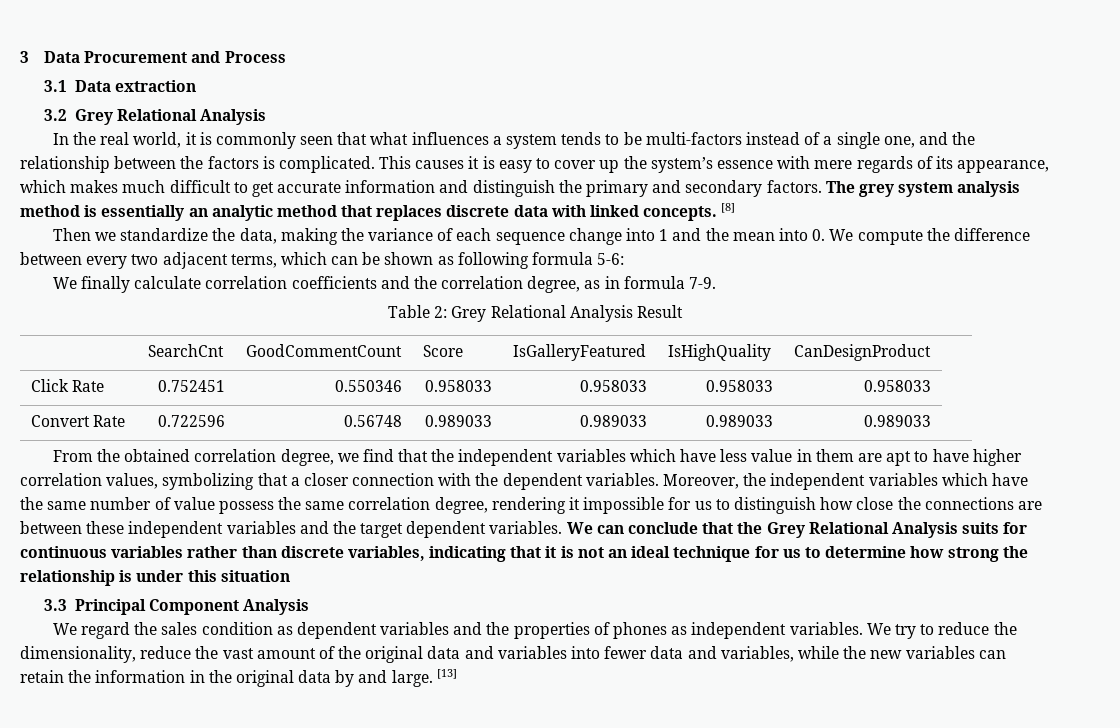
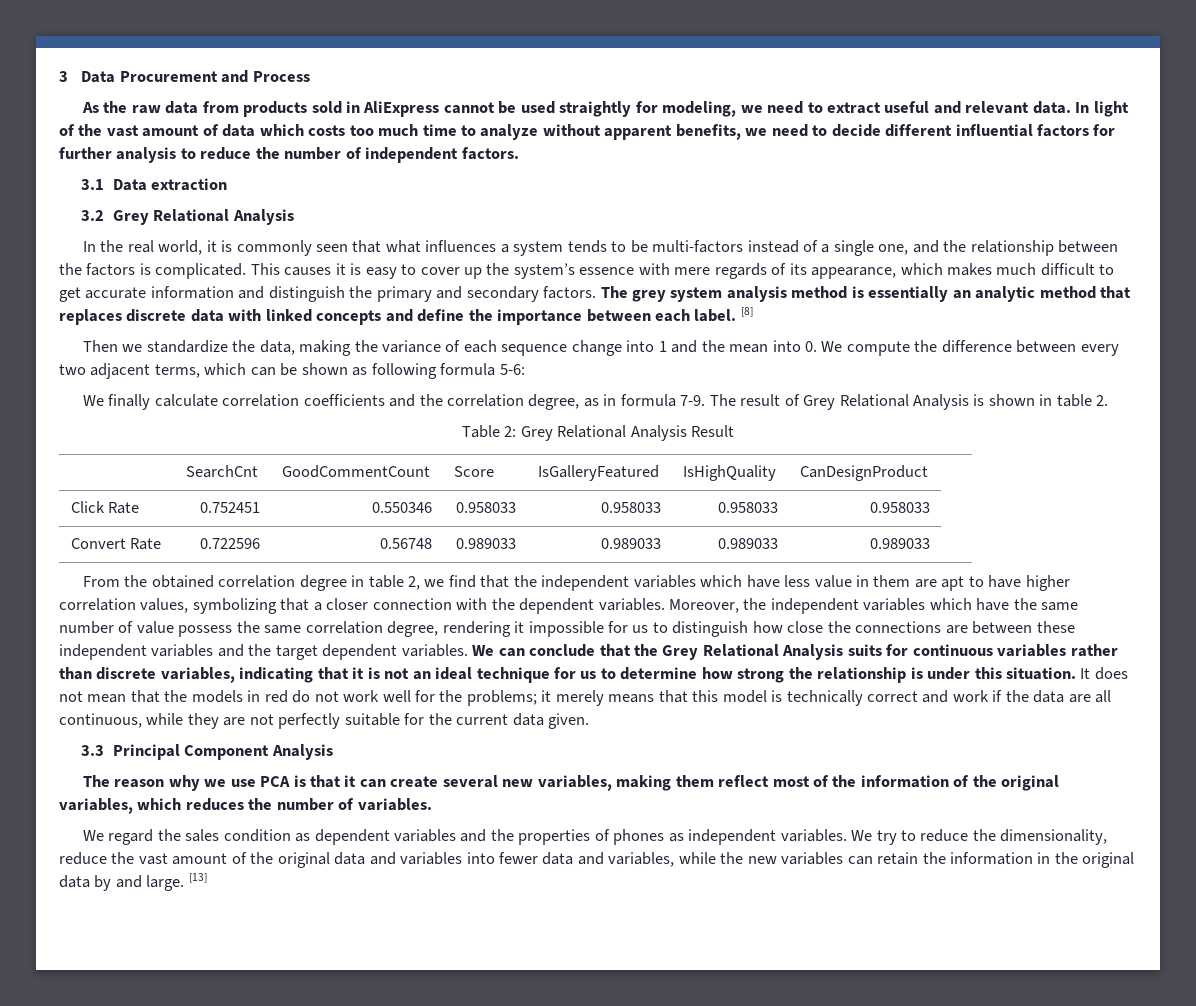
+ As the raw data from products sold in AliExpress cannot be used straightly for modeling, we need to extract useful and relevant data. In light of the vast amount of data which costs too much time to analyze without apparent benefits, we need to decide different influential factors for further analysis to reduce the number of independent factors.
- The grey system analysis method is essentially an analytic method that replaces discrete data with linked concepts.
+ The grey system analysis method is essentially an analytic method that replaces discrete data with linked concepts and define the importance between each label.
+ The result of Grey Relational Analysis is shown in table 2.
- From the obtained correlation degree, we find that the independent variables which have less value in them are apt to have higher correlation values, symbolizing that a closer connection with the dependent variables.
+ From the obtained correlation degree in table 2, we find that the independent variables which have less value in them are apt to have higher correlation values, symbolizing that a closer connection with the dependent variables.
- We can conclude that the Grey Relational Analysis suits for continuous variables rather than discrete variables, indicating that it is not an ideal technique for us to determine how strong the relationship is under this situation
+ We can conclude that the Grey Relational Analysis suits for continuous variables rather than discrete variables, indicating that it is not an ideal technique for us to determine how strong the relationship is under this situation. It does not mean that the models in red do not work well for the problems; it merely means that this model is technically correct and work if the data are all continuous, while they are not perfectly suitable for the current data given.
  3.3 Principal Component Analysis
+ The reason why we use PCA is that it can create several new variables, making them reflect most of the information of the original variables, which reduces the number of variables.

